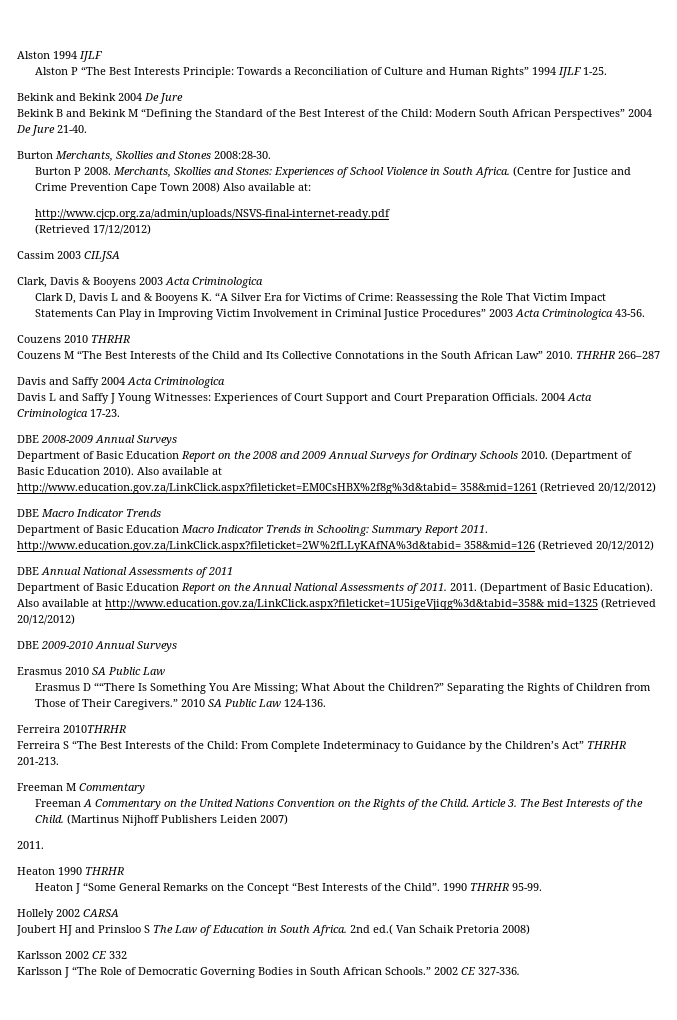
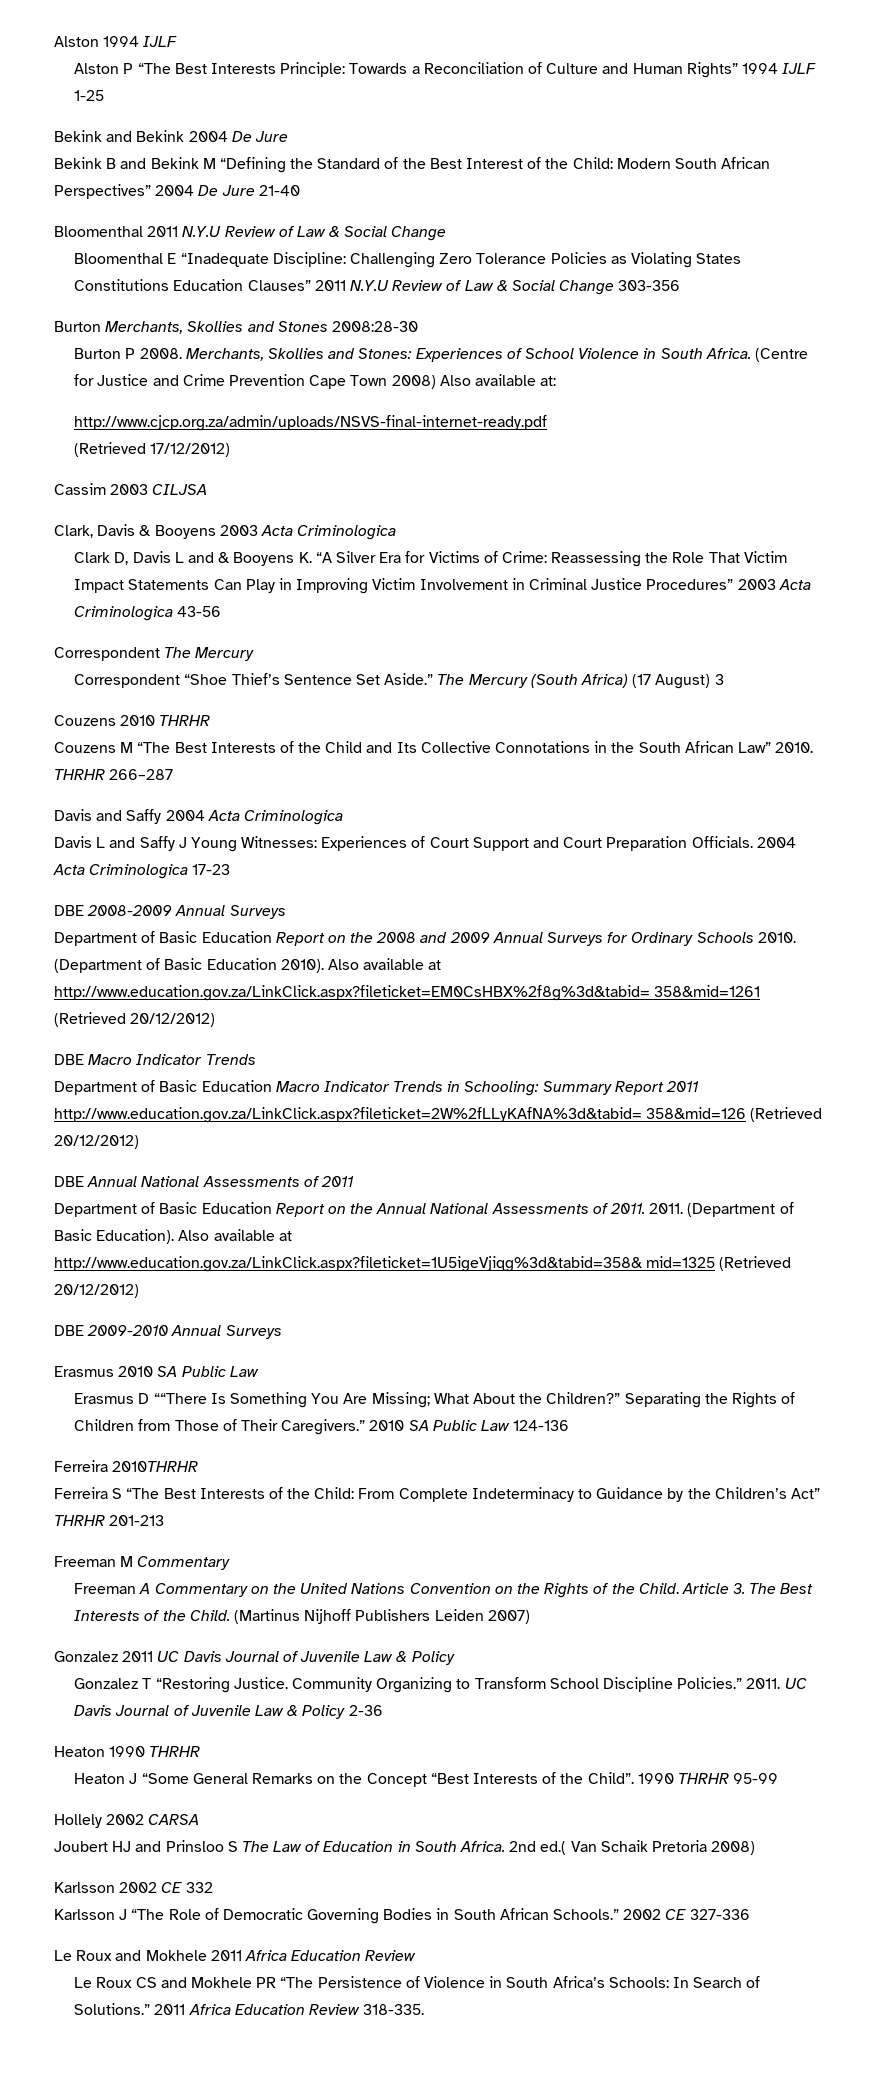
- Alston P “The Best Interests Principle: Towards a Reconciliation of Culture and Human Rights” 1994 IJLF 1-25.
+ Alston P “The Best Interests Principle: Towards a Reconciliation of Culture and Human Rights” 1994 IJLF 1-25
- Bekink B and Bekink M “Defining the Standard of the Best Interest of the Child: Modern South African Perspectives” 2004 De Jure 21-40.
+ Bekink B and Bekink M “Defining the Standard of the Best Interest of the Child: Modern South African Perspectives” 2004 De Jure 21-40
+ Bloomenthal 2011 N.Y.U Review of Law & Social Change
+ Bloomenthal E “Inadequate Discipline: Challenging Zero Tolerance Policies as Violating States Constitutions Education Clauses” 2011 N.Y.U Review of Law & Social Change 303-356
- Burton Merchants, Skollies and Stones 2008:28-30.
+ Burton Merchants, Skollies and Stones 2008:28-30
- Clark D, Davis L and & Booyens K. “A Silver Era for Victims of Crime: Reassessing the Role That Victim Impact Statements Can Play in Improving Victim Involvement in Criminal Justice Procedures” 2003 Acta Criminologica 43-56.
+ Clark D, Davis L and & Booyens K. “A Silver Era for Victims of Crime: Reassessing the Role That Victim Impact Statements Can Play in Improving Victim Involvement in Criminal Justice Procedures” 2003 Acta Criminologica 43-56
+ Correspondent The Mercury
+ Correspondent “Shoe Thief’s Sentence Set Aside.” The Mercury (South Africa) (17 August) 3
- 2004 Acta Criminologica 17-23.
+ 2004 Acta Criminologica 17-23
- Department of Basic Education Macro Indicator Trends in Schooling: Summary Report 2011. http://www.education.gov.za/LinkClick.aspx?fileticket=2W%2fLLyKAfNA%3d&tabid= 358&mid=126 (Retrieved 20/12/2012)
+ Department of Basic Education Macro Indicator Trends in Schooling: Summary Report 2011 http://www.education.gov.za/LinkClick.aspx?fileticket=2W%2fLLyKAfNA%3d&tabid= 358&mid=126 (Retrieved 20/12/2012)
- 2010 SA Public Law 124-136.
+ 2010 SA Public Law 124-136
- Ferreira S “The Best Interests of the Child: From Complete Indeterminacy to Guidance by the Children’s Act” THRHR 201-213.
+ Ferreira S “The Best Interests of the Child: From Complete Indeterminacy to Guidance by the Children’s Act” THRHR 201-213
  (Martinus Nijhoff Publishers Leiden 2007)
- 2011.
+ Gonzalez 2011 UC Davis Journal of Juvenile Law & Policy
+ Gonzalez T “Restoring Justice. Community Organizing to Transform School Discipline Policies.” 2011. UC Davis Journal of Juvenile Law & Policy 2-36
- 1990 THRHR 95-99.
+ 1990 THRHR 95-99
- 2002 CE 327-336.
+ 2002 CE 327-336
+ Le Roux and Mokhele 2011 Africa Education Review
+ Le Roux CS and Mokhele PR “The Persistence of Violence in South Africa’s Schools: In Search of Solutions.” 2011 Africa Education Review 318-335.

